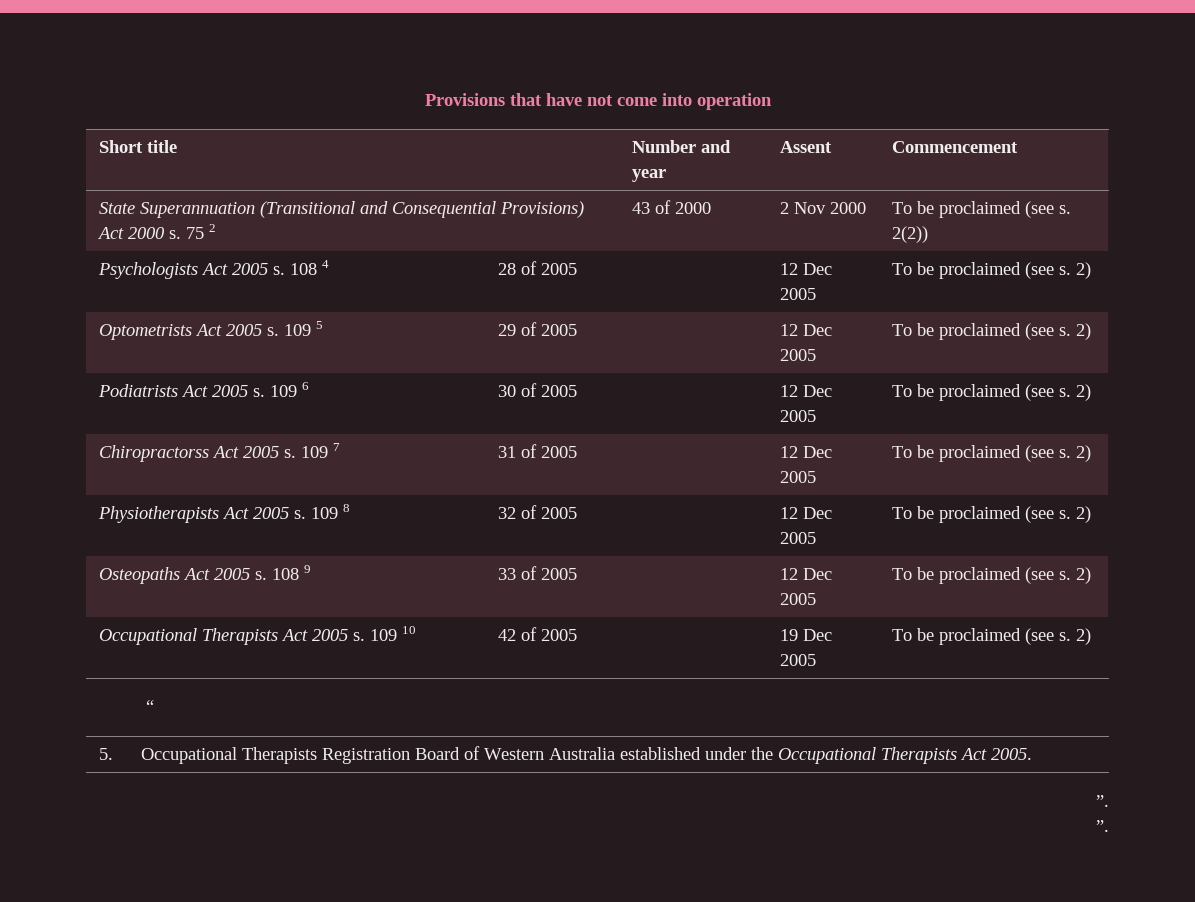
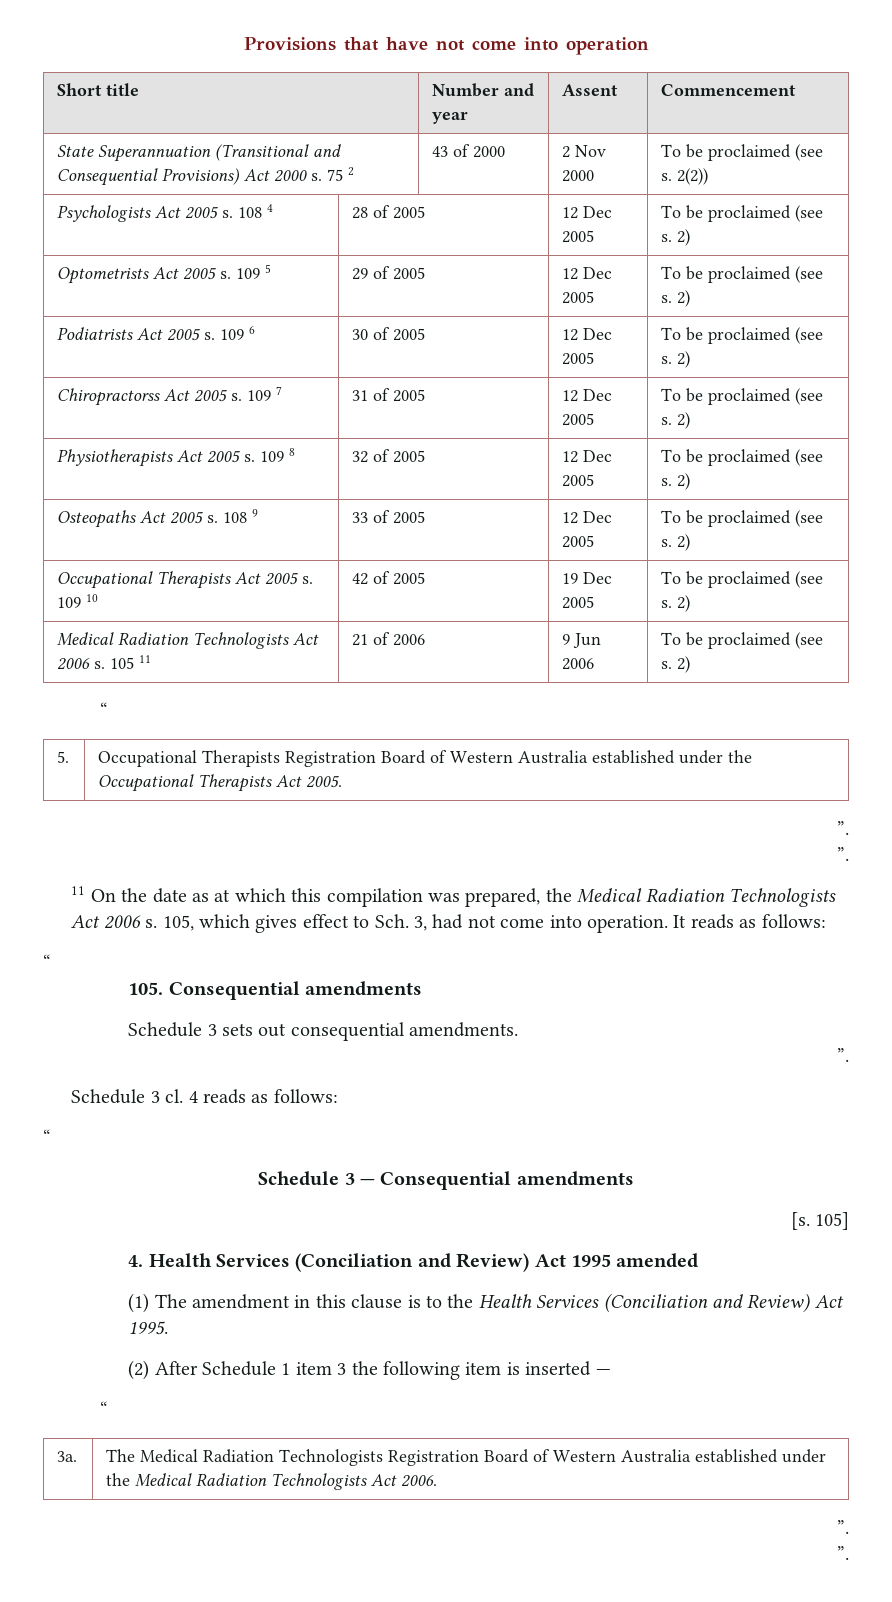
+ Medical Radiation Technologists Act 2006 s. 105 11 | 21 of 2006 | 9 Jun 2006 | To be proclaimed (see s. 2)
+ 11 On the date as at which this compilation was prepared, the Medical Radiation Technologists Act 2006 s. 105, which gives effect to Sch. 3, had not come into operation. It reads as follows:
+ “
+ 105. Consequential amendments
+ Schedule 3 sets out consequential amendments.
+ ”.
+ Schedule 3 cl. 4 reads as follows:
+ “
+ Schedule 3 — Consequential amendments
+ [s. 105]
+ 4. Health Services (Conciliation and Review) Act 1995 amended
+ (1) The amendment in this clause is to the Health Services (Conciliation and Review) Act 1995.
+ (2) After Schedule 1 item 3 the following item is inserted —
+ “
+ 3a. | The Medical Radiation Technologists Registration Board of Western Australia established under the Medical Radiation Technologists Act 2006.
+ ”.
+ ”.

